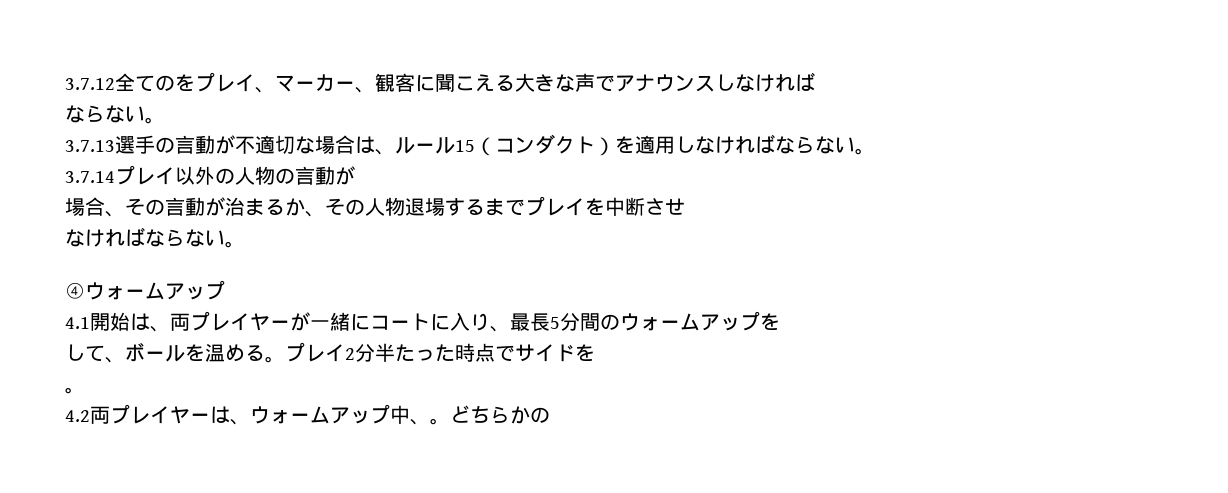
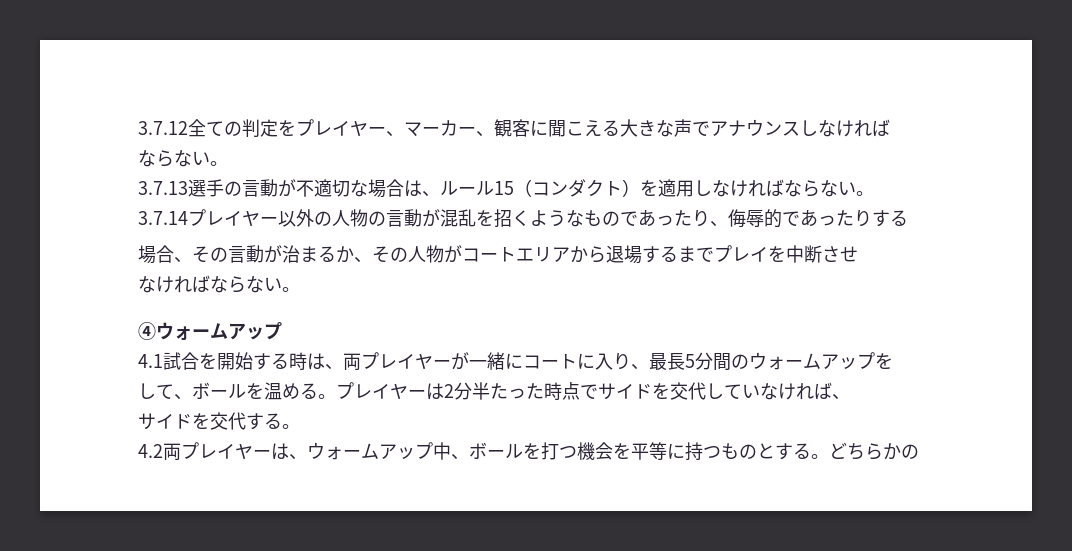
- 3.7.12全てのをプレイ、マーカー、観客に聞こえる大きな声でアナウンスしなければ
+ 3.7.12全ての判定をプレイヤー、マーカー、観客に聞こえる大きな声でアナウンスしなければ
- 3.7.14プレイ以外の人物の言動が
+ 3.7.14プレイヤー以外の人物の言動が混乱を招くようなものであったり、侮辱的であったりする
- 場合、その言動が治まるか、その人物退場するまでプレイを中断させ
+ 場合、その言動が治まるか、その人物がコートエリアから退場するまでプレイを中断させ
- 4.1開始は、両プレイヤーが一緒にコートに入り、最長5分間のウォームアップを
+ 4.1試合を開始する時は、両プレイヤーが一緒にコートに入り、最長5分間のウォームアップを
- プレイ2分半たった時点でサイドを
- 。
+ プレイヤーは2分半たった時点でサイドを交代していなければ、
+ サイドを交代する。
- 4.2両プレイヤーは、ウォームアップ中、。
+ 4.2両プレイヤーは、ウォームアップ中、ボールを打つ機会を平等に持つものとする。

